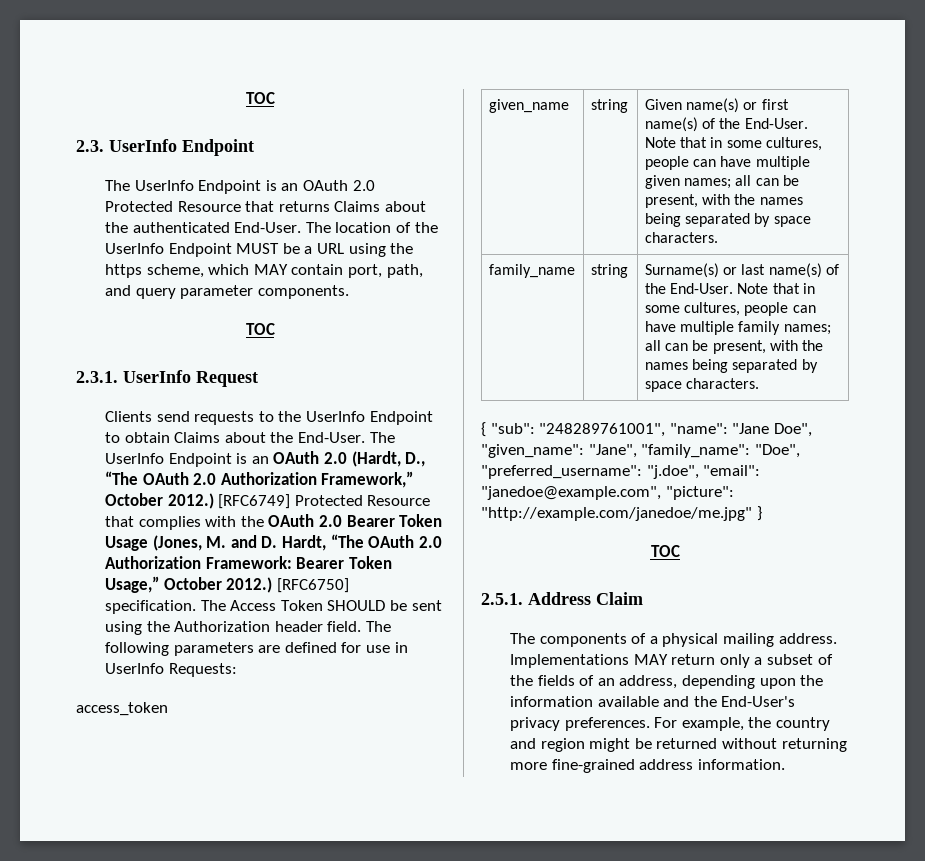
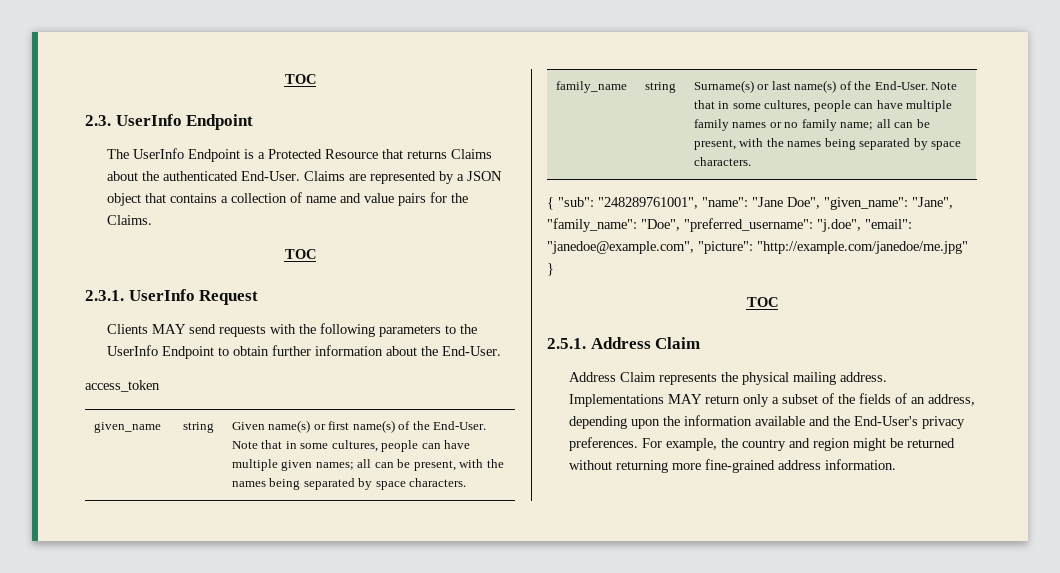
- The UserInfo Endpoint is an OAuth 2.0 Protected Resource that returns Claims about the authenticated End-User.
+ The UserInfo Endpoint is a Protected Resource that returns Claims about the authenticated End-User.
- The location of the UserInfo Endpoint MUST be a URL using the https scheme, which MAY contain port, path, and query parameter components.
+ Claims are represented by a JSON object that contains a collection of name and value pairs for the Claims.
- Clients send requests to the UserInfo Endpoint to obtain Claims about the End-User. The UserInfo Endpoint is an OAuth 2.0 (Hardt, D., “The OAuth 2.0 Authorization Framework,” October 2012.) [RFC6749] Protected Resource that complies with the OAuth 2.0 Bearer Token Usage (Jones, M. and D. Hardt, “The OAuth 2.0 Authorization Framework: Bearer Token Usage,” October 2012.) [RFC6750] specification. The Access Token SHOULD be sent using the Authorization header field. The following parameters are defined for use in UserInfo Requests:
+ Clients MAY send requests with the following parameters to the UserInfo Endpoint to obtain further information about the End-User.
- family_name | string | Surname(s) or last name(s) of the End-User. Note that in some cultures, people can have multiple family names; all can be present, with the names being separated by space characters.
+ family_name | string | Surname(s) or last name(s) of the End-User. Note that in some cultures, people can have multiple family names or no family name; all can be present, with the names being separated by space characters.
- The components of a physical mailing address.
+ Address Claim represents the physical mailing address.

